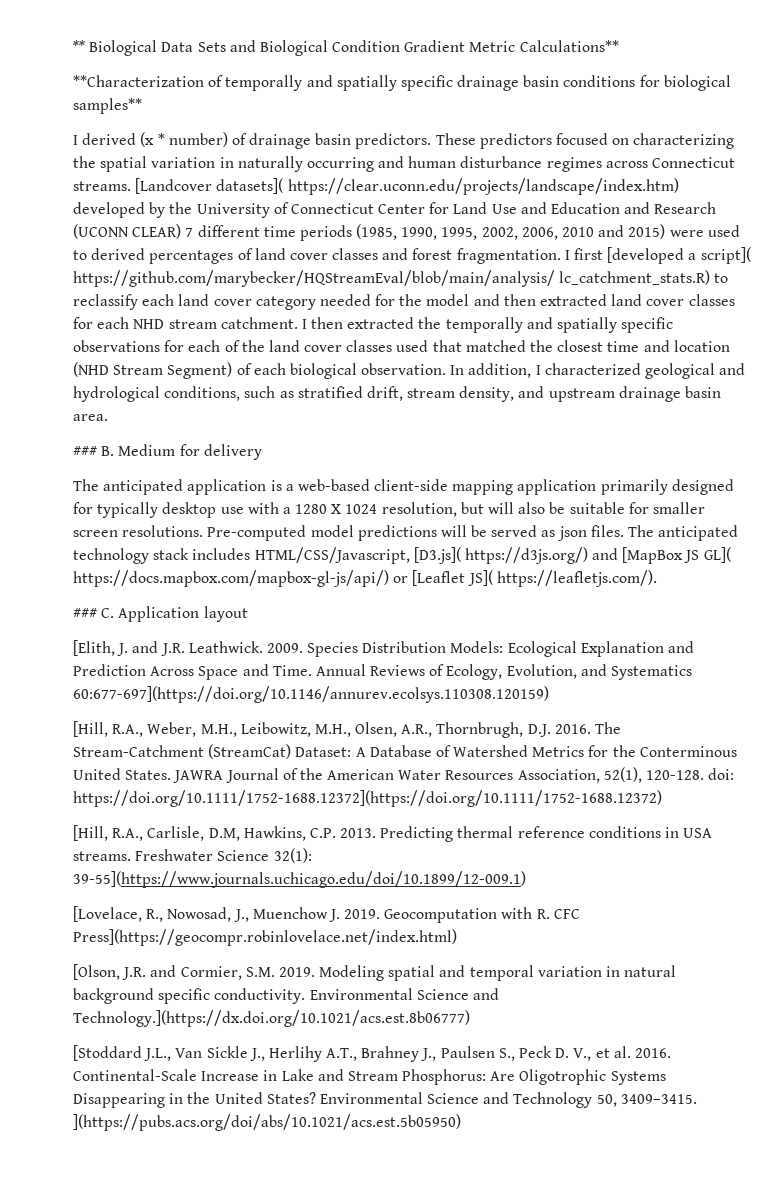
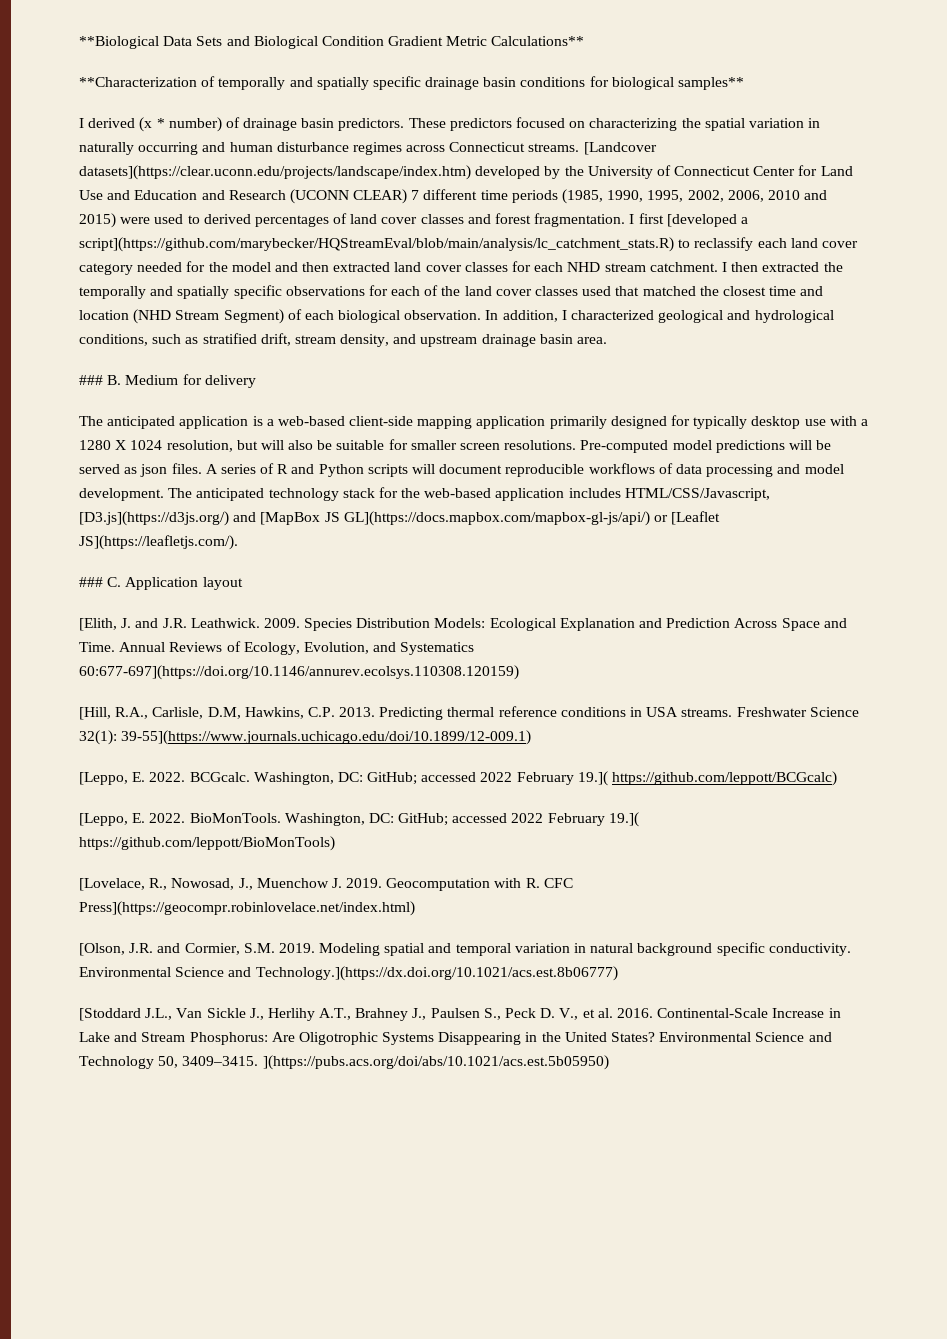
- ** Biological Data Sets and Biological Condition Gradient Metric Calculations**
+ **Biological Data Sets and Biological Condition Gradient Metric Calculations**
- [Landcover datasets]( https://clear.uconn.edu/projects/landscape/index.htm) developed by the University of Connecticut Center for Land Use and Education and Research (UCONN CLEAR) 7 different time periods (1985, 1990, 1995, 2002, 2006, 2010 and 2015) were used to derived percentages of land cover classes and forest fragmentation.
+ [Landcover datasets](https://clear.uconn.edu/projects/landscape/index.htm) developed by the University of Connecticut Center for Land Use and Education and Research (UCONN CLEAR) 7 different time periods (1985, 1990, 1995, 2002, 2006, 2010 and 2015) were used to derived percentages of land cover classes and forest fragmentation.
- I first [developed a script]( https://github.com/marybecker/HQStreamEval/blob/main/analysis/ lc_catchment_stats.R) to reclassify each land cover category needed for the model and then extracted land cover classes for each NHD stream catchment.
+ I first [developed a script](https://github.com/marybecker/HQStreamEval/blob/main/analysis/lc_catchment_stats.R) to reclassify each land cover category needed for the model and then extracted land cover classes for each NHD stream catchment.
- The anticipated technology stack includes HTML/CSS/Javascript, [D3.js]( https://d3js.org/) and [MapBox JS GL]( https://docs.mapbox.com/mapbox-gl-js/api/) or [Leaflet JS]( https://leafletjs.com/).
+ A series of R and Python scripts will document reproducible workflows of data processing and model development. The anticipated technology stack for the web-based application includes HTML/CSS/Javascript, [D3.js](https://d3js.org/) and [MapBox JS GL](https://docs.mapbox.com/mapbox-gl-js/api/) or [Leaflet JS](https://leafletjs.com/).
- [Hill, R.A., Weber, M.H., Leibowitz, M.H., Olsen, A.R., Thornbrugh, D.J. 2016. The Stream-Catchment (StreamCat) Dataset: A Database of Watershed Metrics for the Conterminous United States. JAWRA Journal of the American Water Resources Association, 52(1), 120-128. doi: https://doi.org/10.1111/1752-1688.12372](https://doi.org/10.1111/1752-1688.12372)
+ [Leppo, E. 2022. BCGcalc. Washington, DC: GitHub; accessed 2022 February 19.]( https://github.com/leppott/BCGcalc)
+ [Leppo, E. 2022. BioMonTools. Washington, DC: GitHub; accessed 2022 February 19.]( https://github.com/leppott/BioMonTools)

